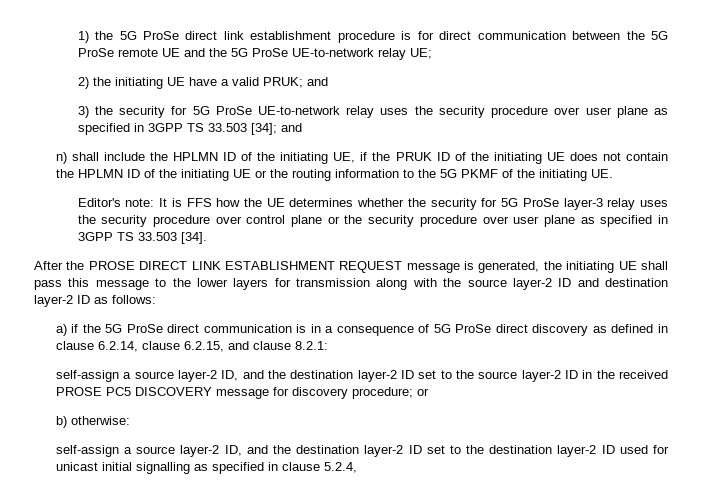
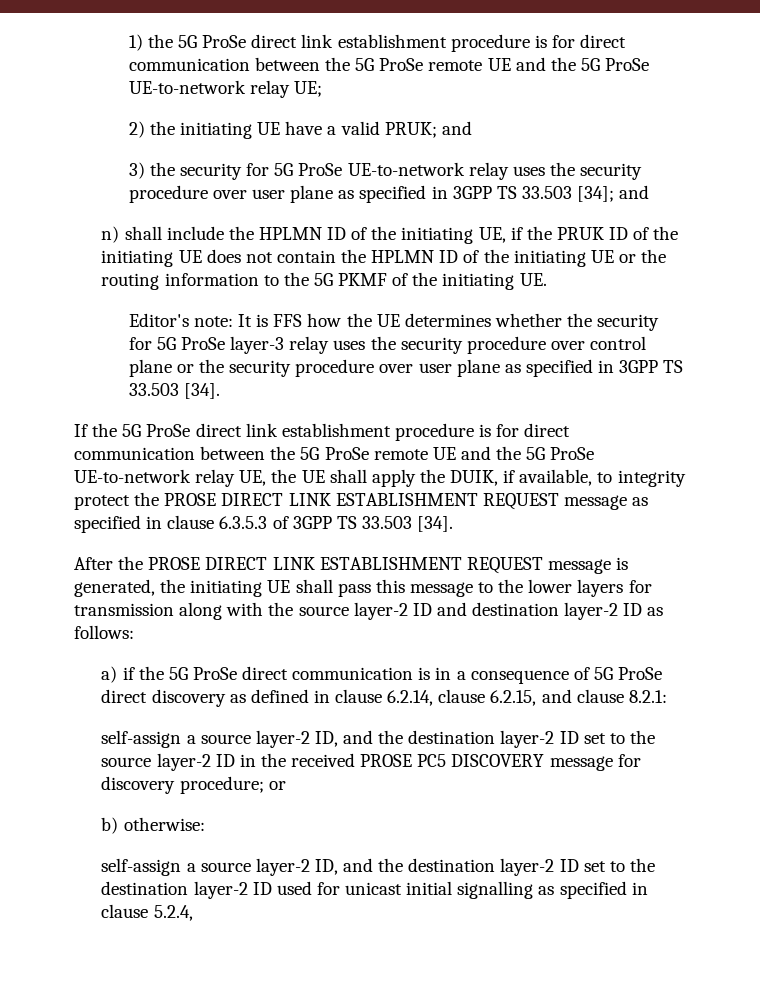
+ If the 5G ProSe direct link establishment procedure is for direct communication between the 5G ProSe remote UE and the 5G ProSe UE-to-network relay UE, the UE shall apply the DUIK, if available, to integrity protect the PROSE DIRECT LINK ESTABLISHMENT REQUEST message as specified in clause 6.3.5.3 of 3GPP TS 33.503 [34].

